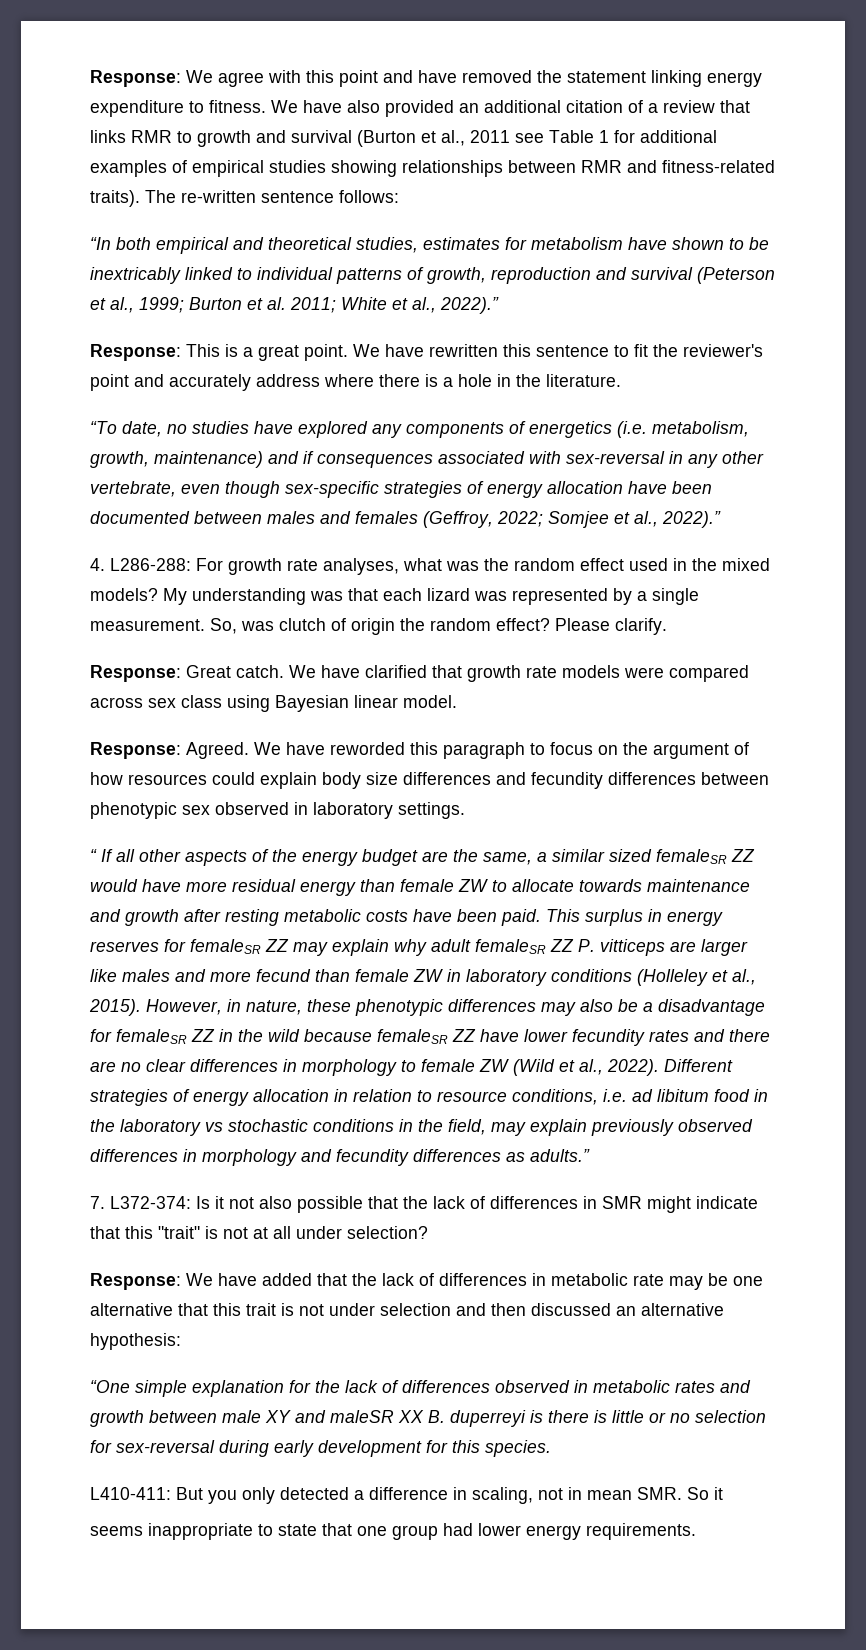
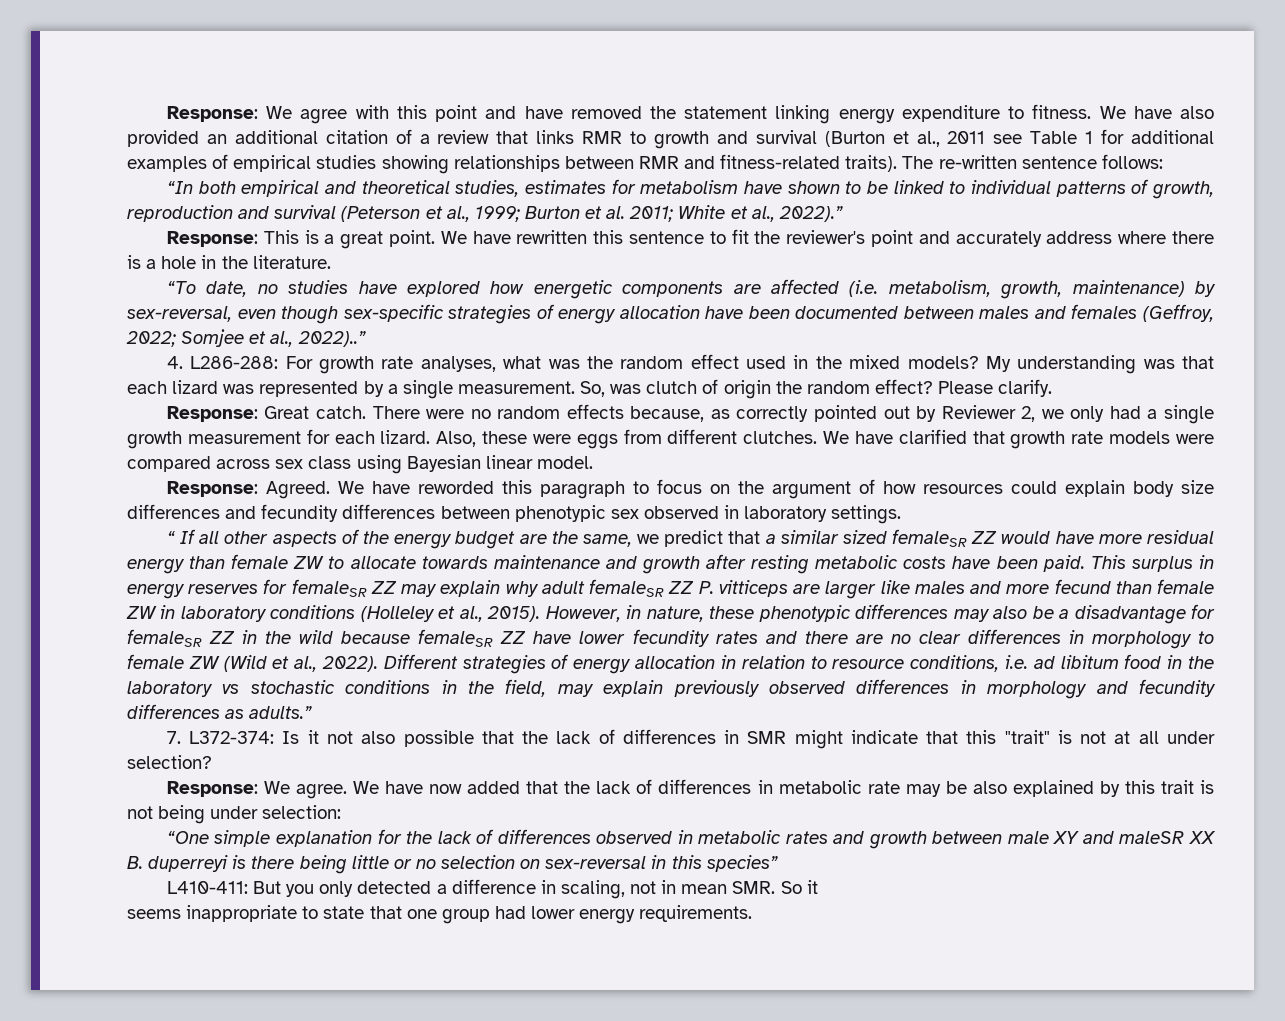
- “In both empirical and theoretical studies, estimates for metabolism have shown to be inextricably linked to individual patterns of growth, reproduction and survival (Peterson et al., 1999; Burton et al. 2011; White et al., 2022).”
+ “In both empirical and theoretical studies, estimates for metabolism have shown to be linked to individual patterns of growth, reproduction and survival (Peterson et al., 1999; Burton et al. 2011; White et al., 2022).”
- “To date, no studies have explored any components of energetics (i.e. metabolism, growth, maintenance) and if consequences associated with sex-reversal in any other vertebrate, even though sex-specific strategies of energy allocation have been documented between males and females (Geffroy, 2022; Somjee et al., 2022).”
+ “To date, no studies have explored how energetic components are affected (i.e. metabolism, growth, maintenance) by sex-reversal, even though sex-specific strategies of energy allocation have been documented between males and females (Geffroy, 2022; Somjee et al., 2022)..”
+ There were no random effects because, as correctly pointed out by Reviewer 2, we only had a single growth measurement for each lizard. Also, these were eggs from different clutches.
- “ If all other aspects of the energy budget are the same, a similar sized femaleSR ZZ would have more residual energy than female ZW to allocate towards maintenance and growth after resting metabolic costs have been paid.
+ “ If all other aspects of the energy budget are the same, we predict that a similar sized femaleSR ZZ would have more residual energy than female ZW to allocate towards maintenance and growth after resting metabolic costs have been paid.
- Response: We have added that the lack of differences in metabolic rate may be one alternative that this trait is not under selection and then discussed an alternative hypothesis:
+ Response: We agree. We have now added that the lack of differences in metabolic rate may be also explained by this trait is not being under selection:
- “One simple explanation for the lack of differences observed in metabolic rates and growth between male XY and maleSR XX B. duperreyi is there is little or no selection for sex-reversal during early development for this species.
+ “One simple explanation for the lack of differences observed in metabolic rates and growth between male XY and maleSR XX B. duperreyi is there being little or no selection on sex-reversal in this species”

